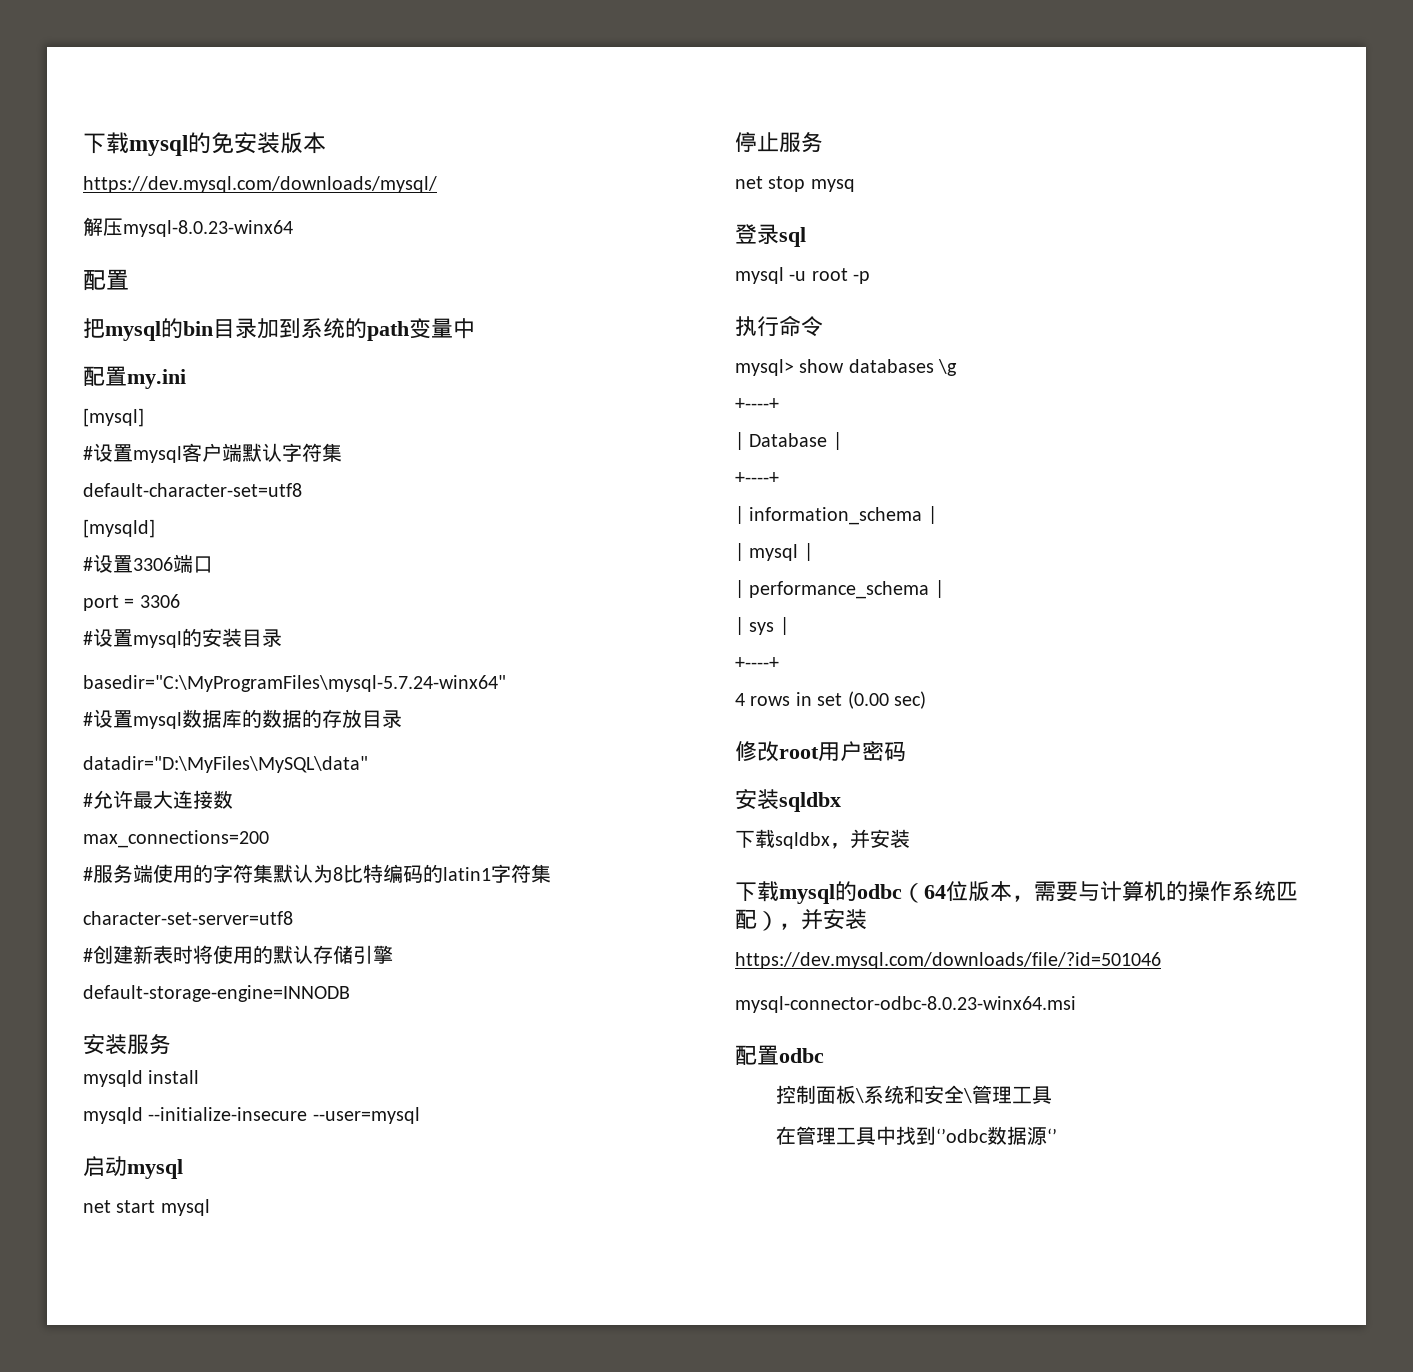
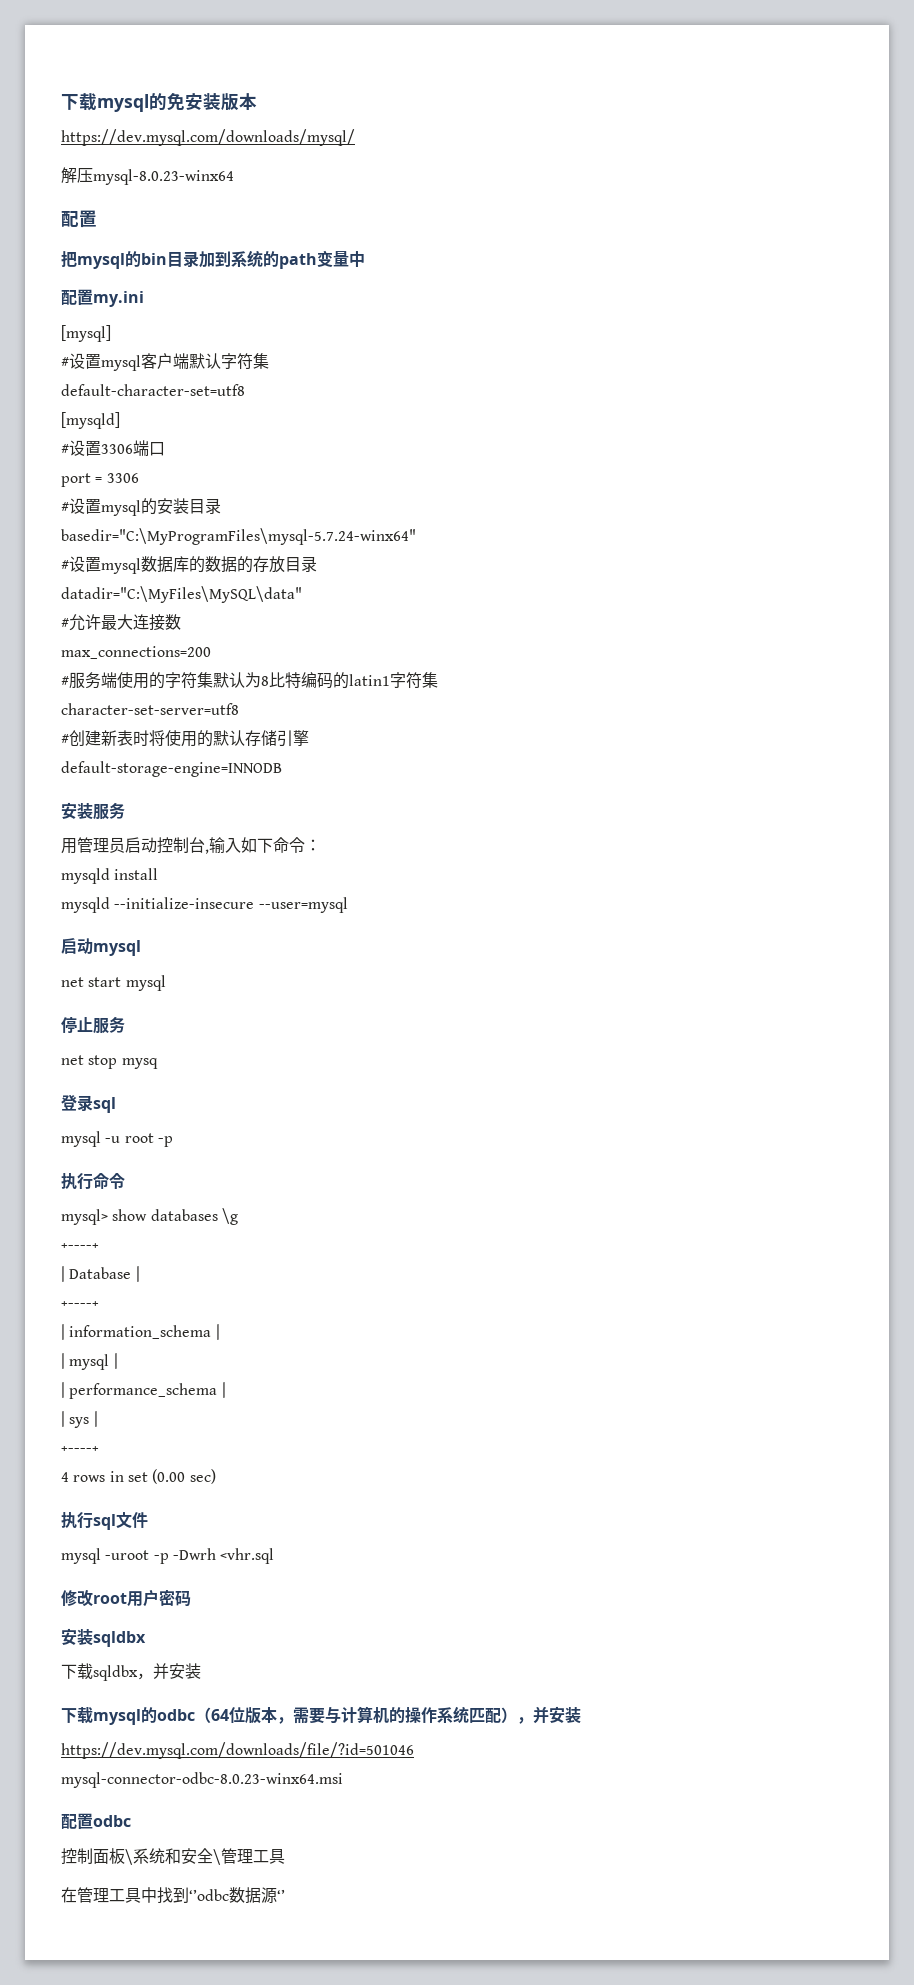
- datadir="D:\MyFiles\MySQL\data"
+ datadir="C:\MyFiles\MySQL\data"
+ 用管理员启动控制台,输入如下命令：
+ 执行sql文件
+ mysql -uroot -p -Dwrh <vhr.sql

